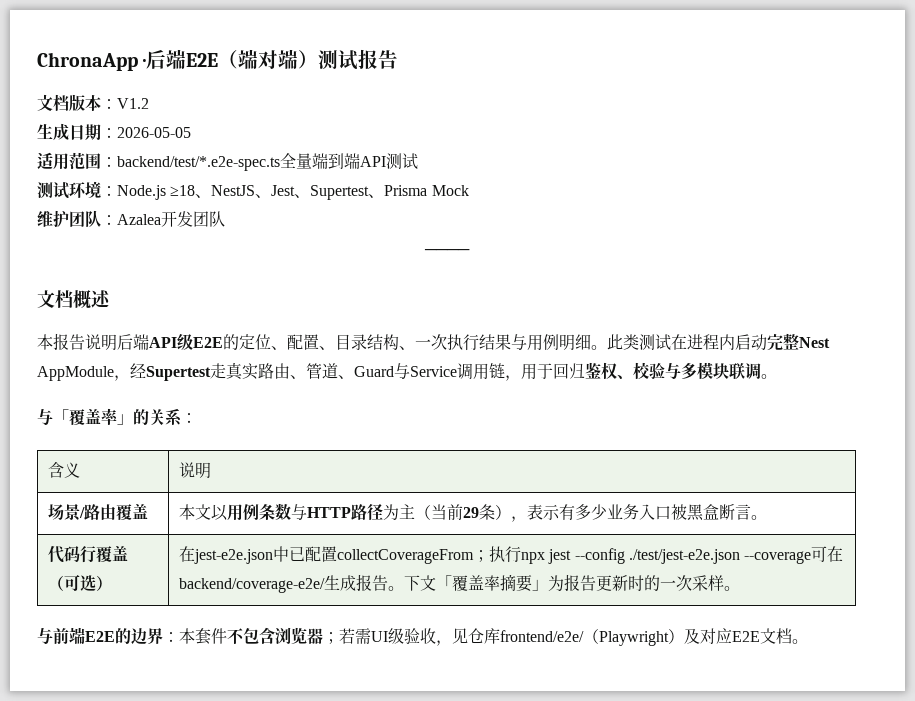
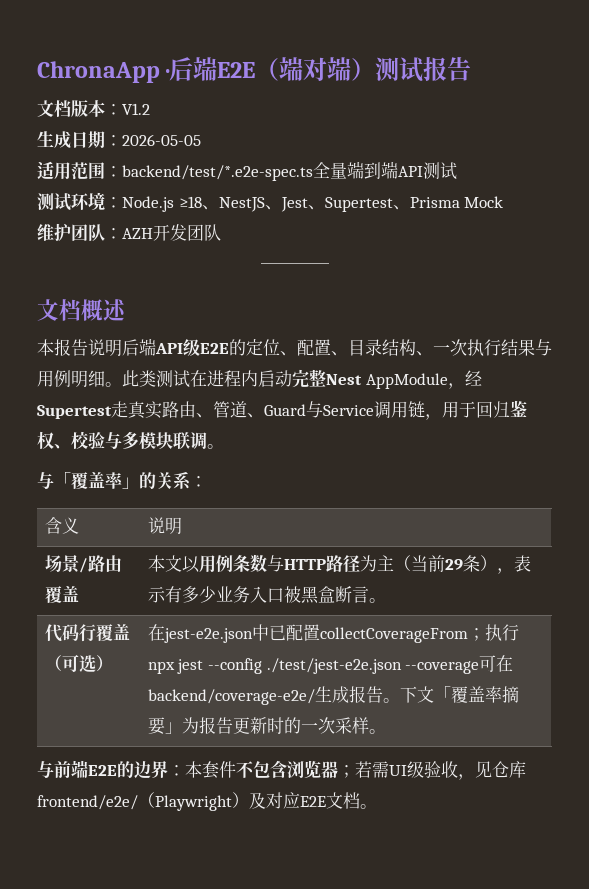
- 维护团队：Azalea开发团队
+ 维护团队：AZH开发团队

